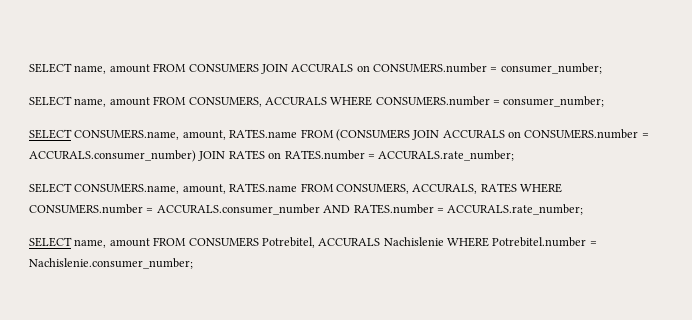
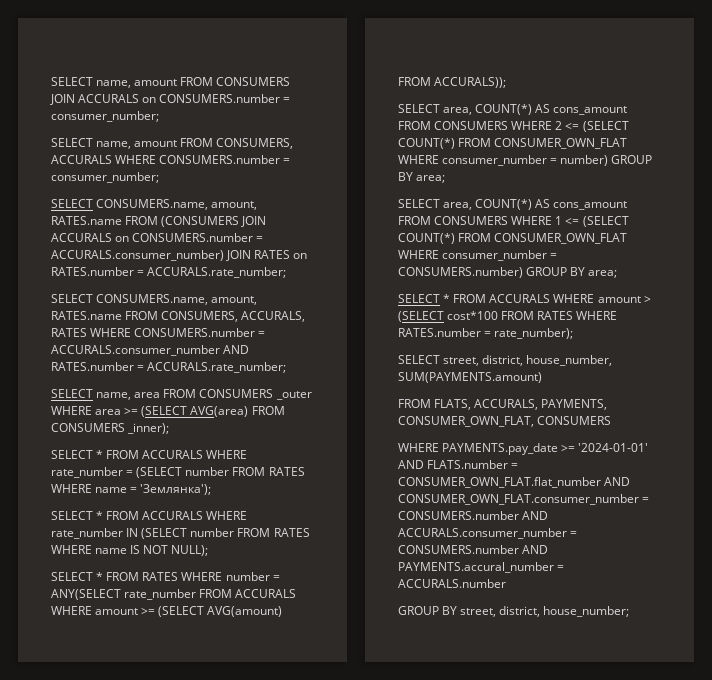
- SELECT name, amount FROM CONSUMERS Potrebitel, ACCURALS Nachislenie WHERE Potrebitel.number = Nachislenie.consumer_number;
+ SELECT name, area FROM CONSUMERS _outer WHERE area >= (SELECT AVG(area) FROM CONSUMERS _inner);
+ SELECT * FROM ACCURALS WHERE rate_number = (SELECT number FROM RATES WHERE name = 'Землянка');
+ SELECT * FROM ACCURALS WHERE rate_number IN (SELECT number FROM RATES WHERE name IS NOT NULL);
+ SELECT * FROM RATES WHERE number = ANY(SELECT rate_number FROM ACCURALS WHERE amount >= (SELECT AVG(amount) FROM ACCURALS));
+ SELECT area, COUNT(*) AS cons_amount FROM CONSUMERS WHERE 2 <= (SELECT COUNT(*) FROM CONSUMER_OWN_FLAT WHERE consumer_number = number) GROUP BY area;
+ SELECT area, COUNT(*) AS cons_amount FROM CONSUMERS WHERE 1 <= (SELECT COUNT(*) FROM CONSUMER_OWN_FLAT WHERE consumer_number = CONSUMERS.number) GROUP BY area;
+ SELECT * FROM ACCURALS WHERE amount > (SELECT cost*100 FROM RATES WHERE RATES.number = rate_number);
+ SELECT street, district, house_number, SUM(PAYMENTS.amount)
+ FROM FLATS, ACCURALS, PAYMENTS, CONSUMER_OWN_FLAT, CONSUMERS
+ WHERE PAYMENTS.pay_date >= '2024-01-01' AND FLATS.number = CONSUMER_OWN_FLAT.flat_number AND CONSUMER_OWN_FLAT.consumer_number = CONSUMERS.number AND ACCURALS.consumer_number = CONSUMERS.number AND PAYMENTS.accural_number = ACCURALS.number
+ GROUP BY street, district, house_number;

